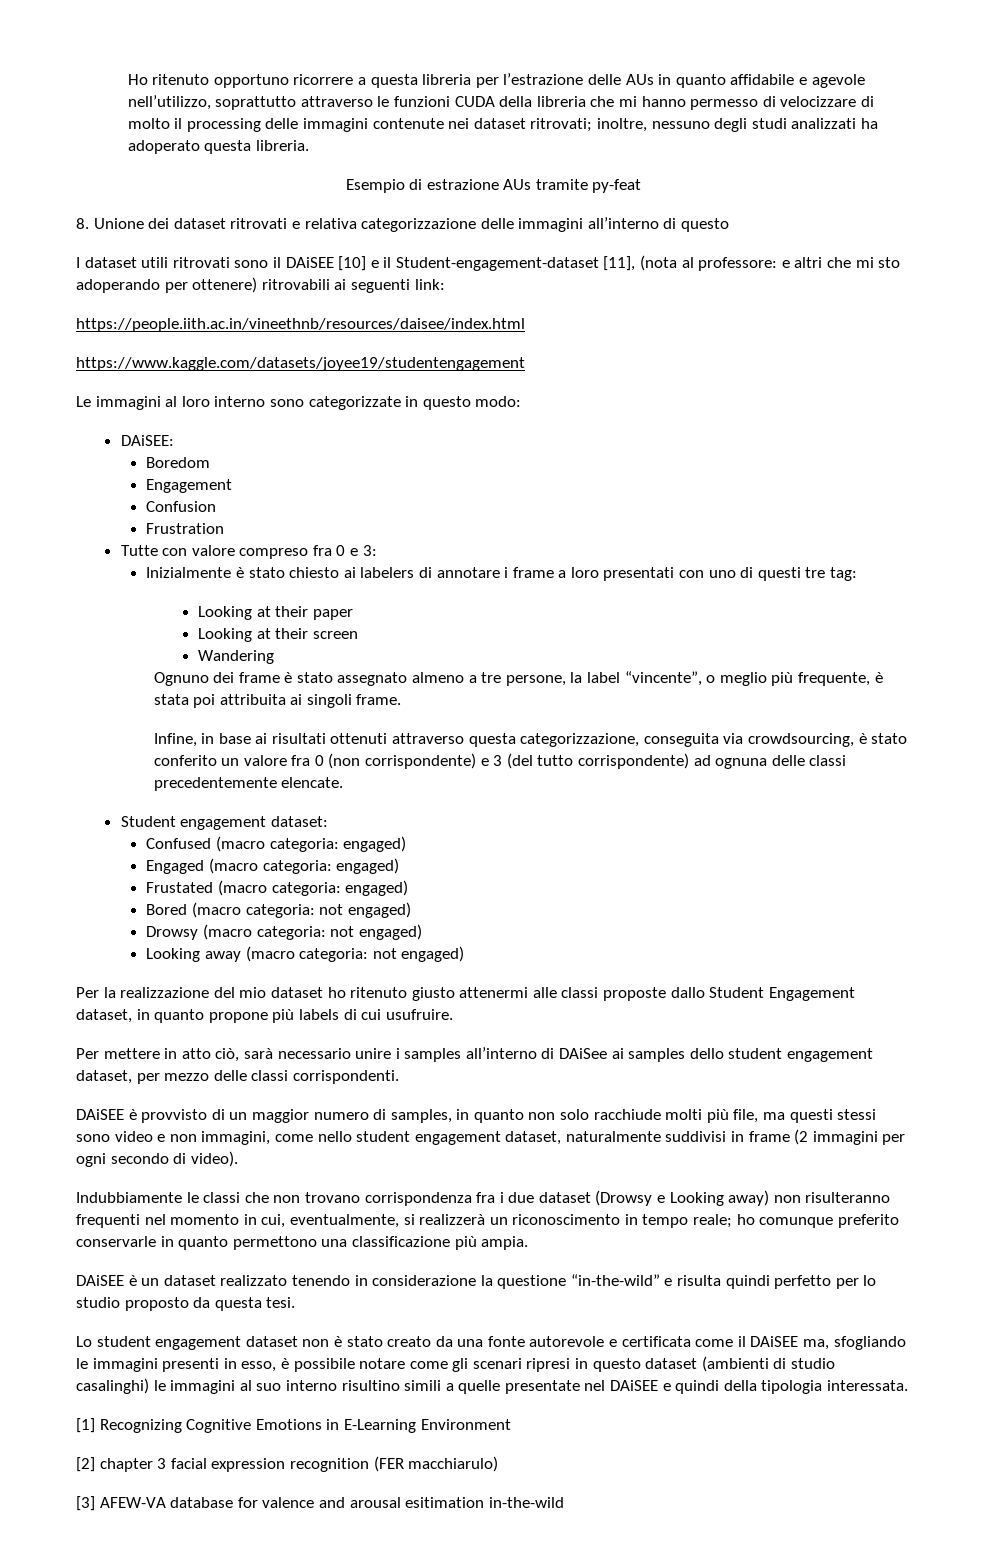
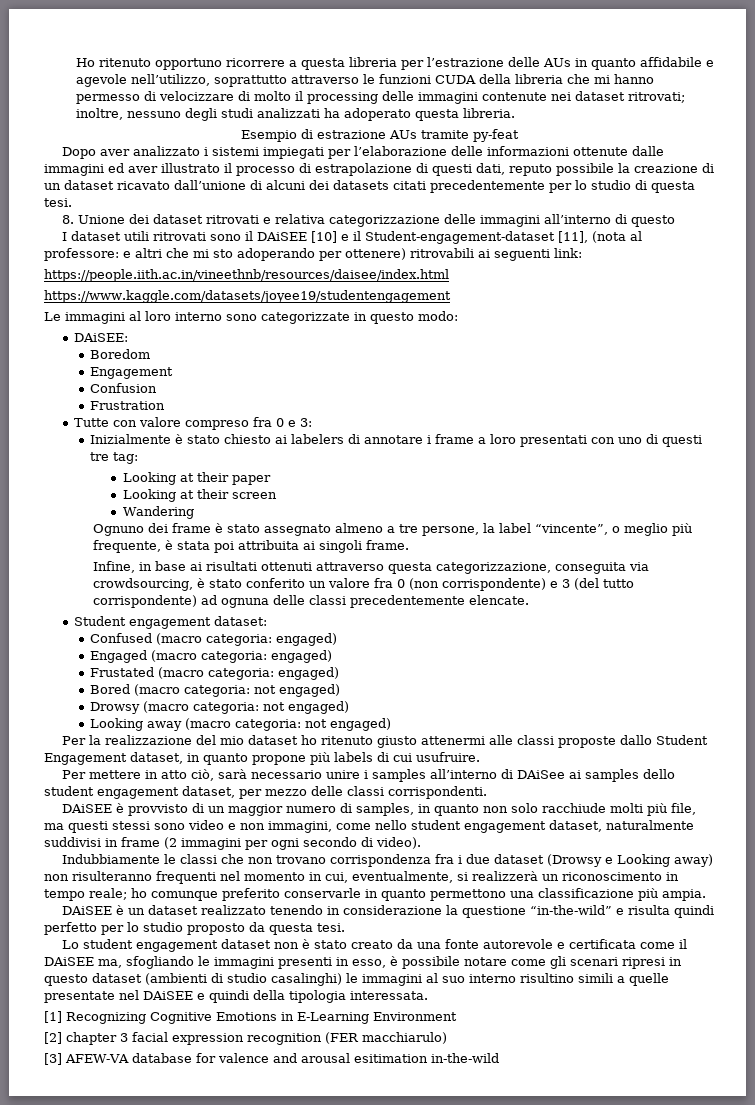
+ Dopo aver analizzato i sistemi impiegati per l’elaborazione delle informazioni ottenute dalle immagini ed aver illustrato il processo di estrapolazione di questi dati, reputo possibile la creazione di un dataset ricavato dall’unione di alcuni dei datasets citati precedentemente per lo studio di questa tesi.

